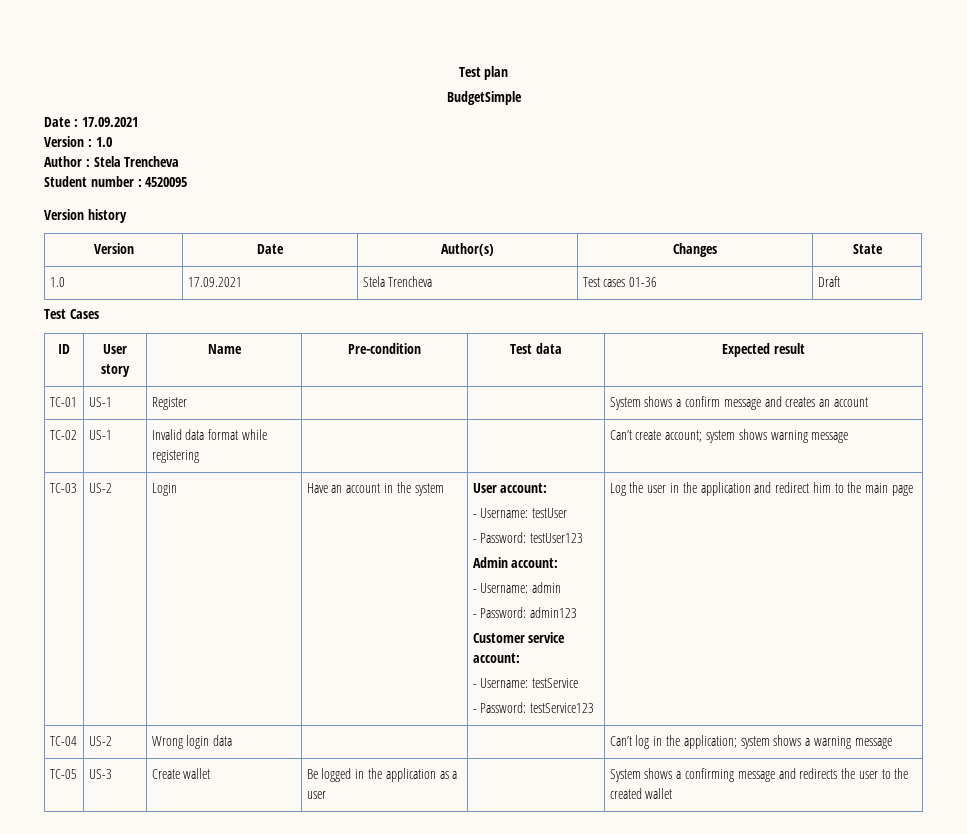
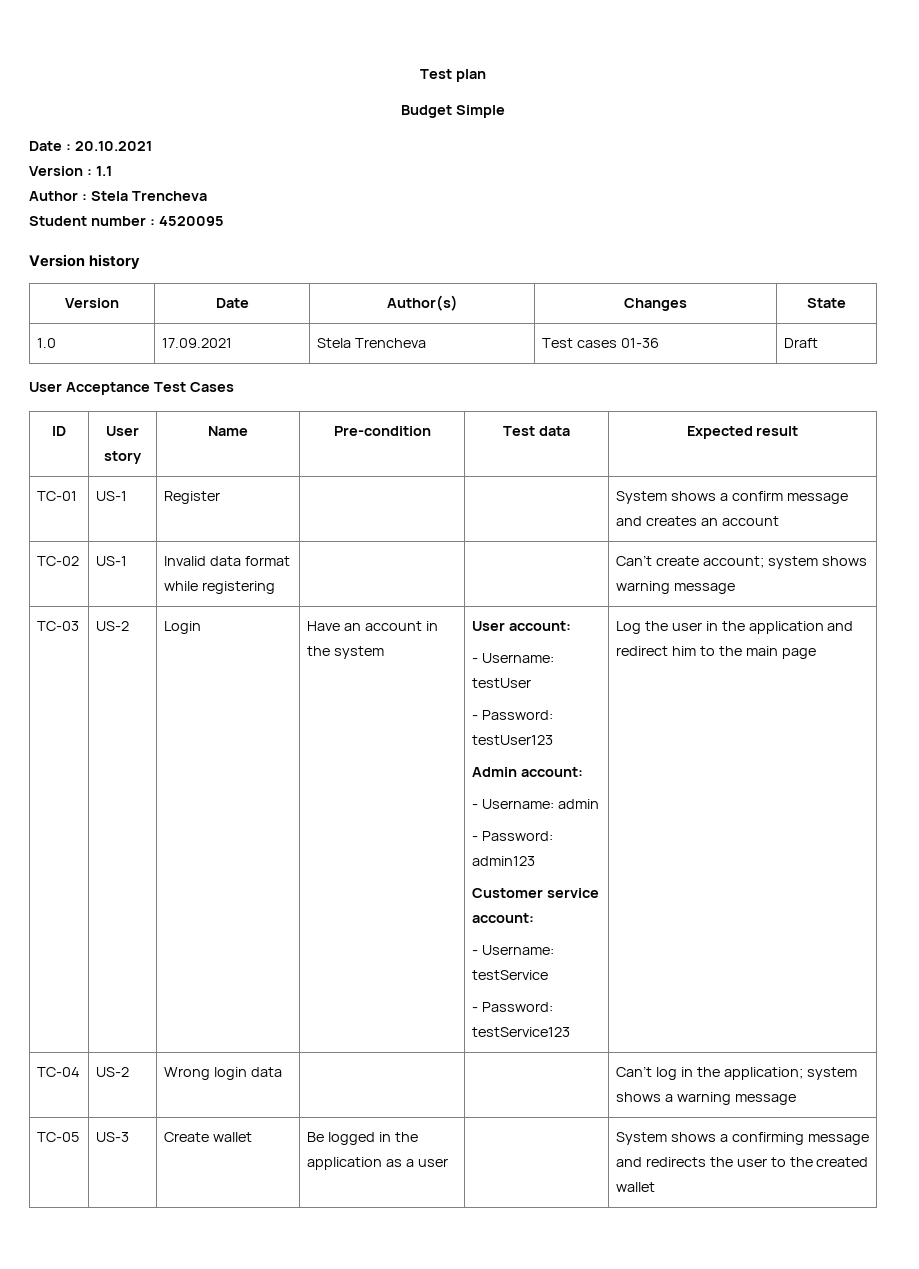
- BudgetSimple
+ Budget Simple
- Date : 17.09.2021
+ Date : 20.10.2021
- Version : 1.0
+ Version : 1.1
- Test Cases
+ User Acceptance Test Cases

